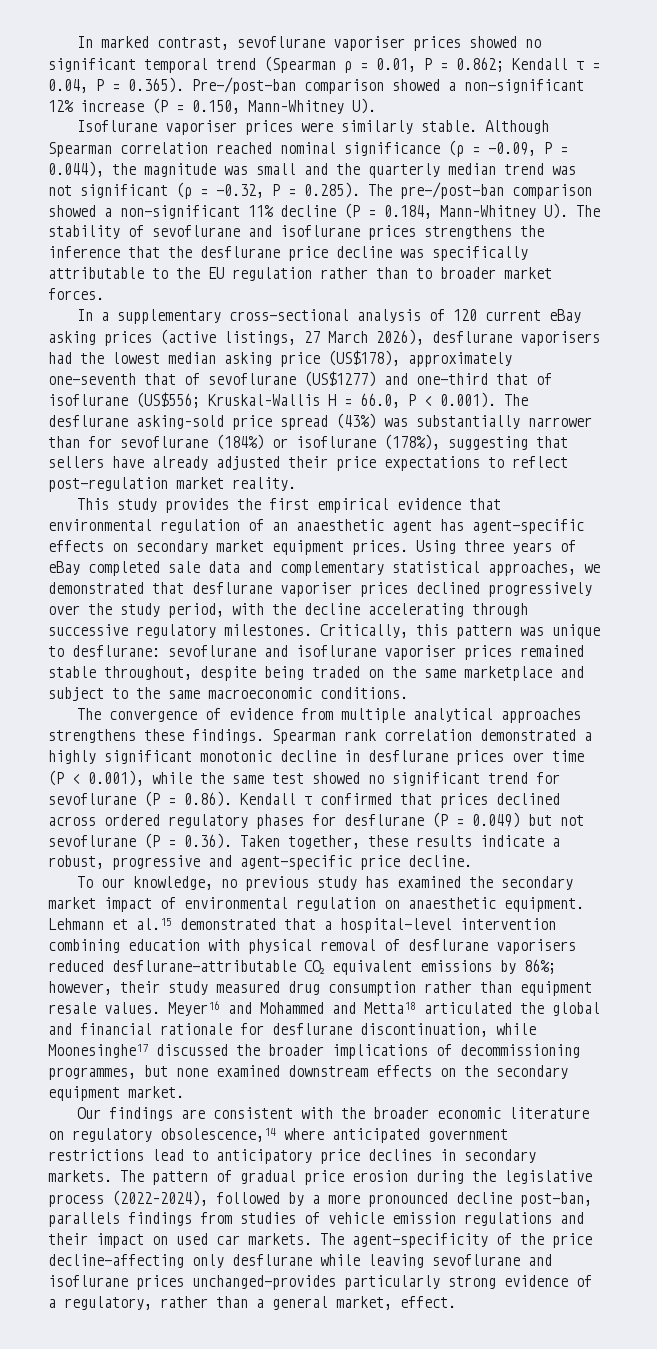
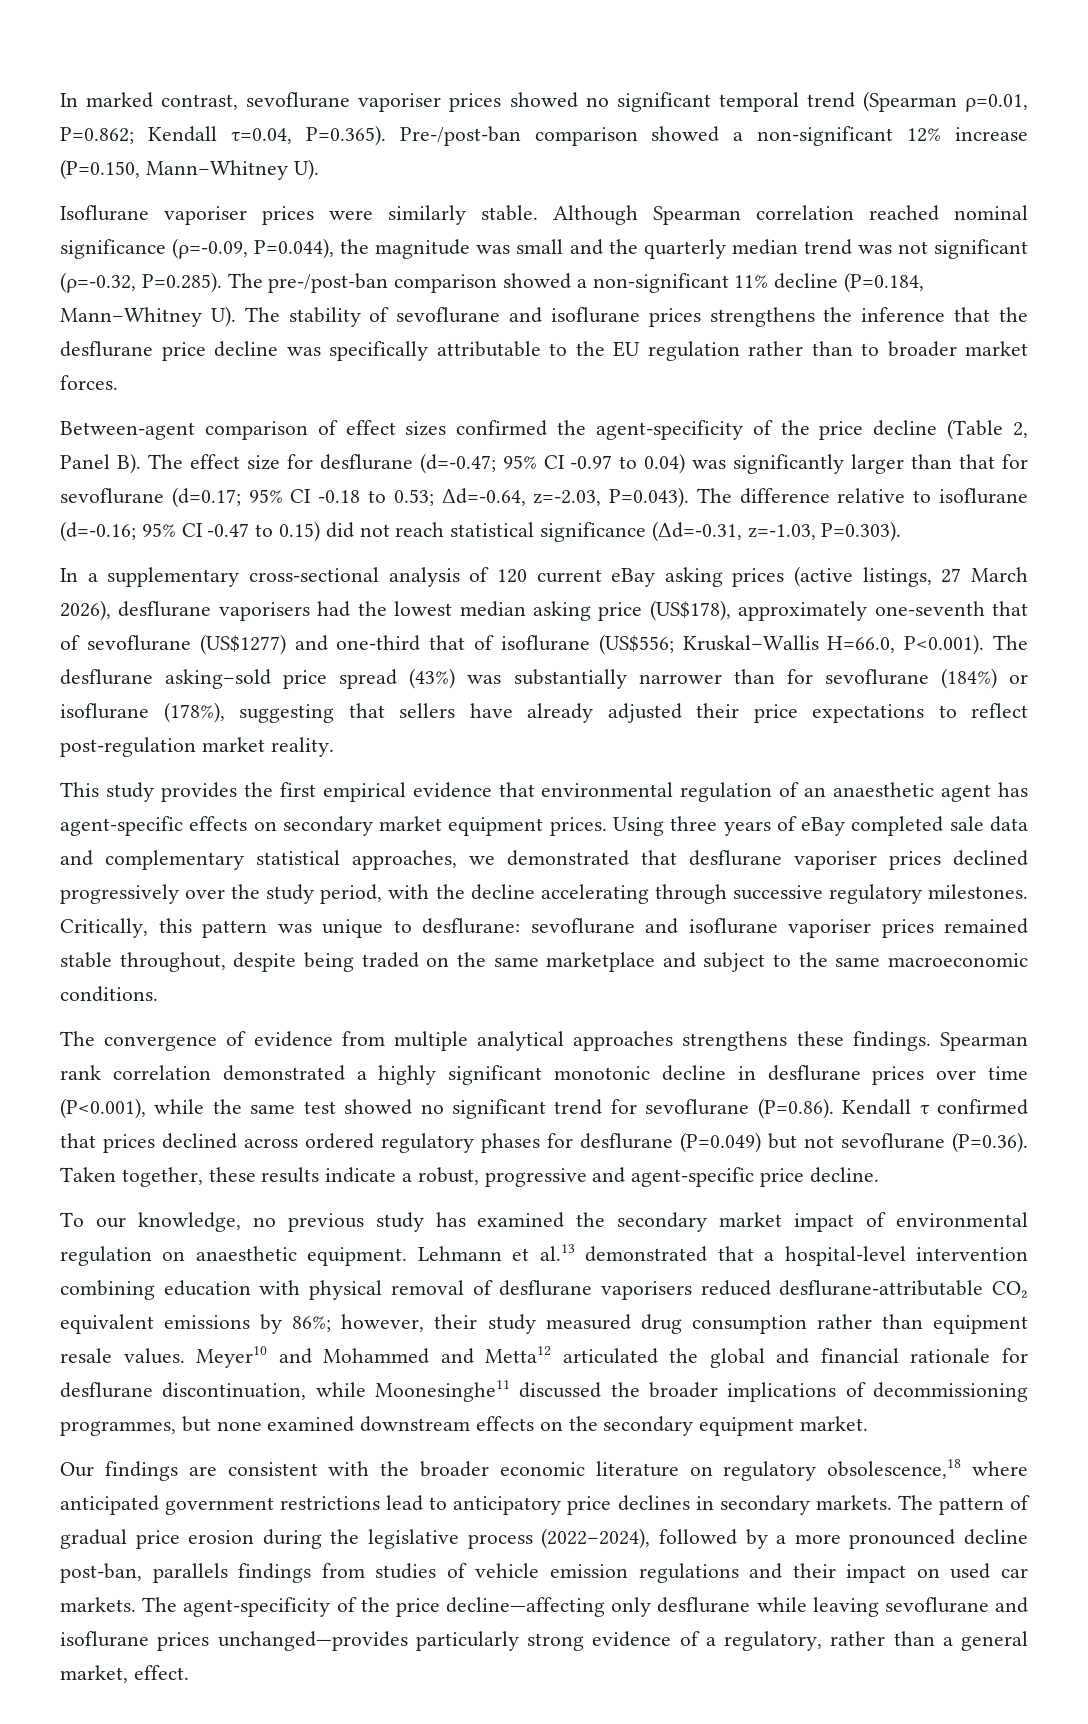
- In marked contrast, sevoflurane vaporiser prices showed no significant temporal trend (Spearman ρ = 0.01, P = 0.862; Kendall τ = 0.04, P = 0.365). Pre-/post-ban comparison showed a non-significant 12% increase (P = 0.150, Mann–Whitney U).
+ In marked contrast, sevoflurane vaporiser prices showed no significant temporal trend (Spearman ρ=0.01, P=0.862; Kendall τ=0.04, P=0.365). Pre-/post-ban comparison showed a non-significant 12% increase (P=0.150, Mann–Whitney U).
- Although Spearman correlation reached nominal significance (ρ = -0.09, P = 0.044), the magnitude was small and the quarterly median trend was not significant (ρ = -0.32, P = 0.285). The pre-/post-ban comparison showed a non-significant 11% decline (P = 0.184, Mann–Whitney U). The stability of sevoflurane and isoflurane prices strengthens the inference that the desflurane price decline was specifically attributable to the EU regulation rather than to broader market forces.
+ Although Spearman correlation reached nominal significance (ρ=-0.09, P=0.044), the magnitude was small and the quarterly median trend was not significant (ρ=-0.32, P=0.285). The pre-/post-ban comparison showed a non-significant 11% decline (P=0.184, Mann–Whitney U). The stability of sevoflurane and isoflurane prices strengthens the inference that the desflurane price decline was specifically attributable to the EU regulation rather than to broader market forces.
+ Between-agent comparison of effect sizes confirmed the agent-specificity of the price decline (Table 2, Panel B). The effect size for desflurane (d=-0.47; 95% CI -0.97 to 0.04) was significantly larger than that for sevoflurane (d=0.17; 95% CI -0.18 to 0.53; Δd=-0.64, z=-2.03, P=0.043). The difference relative to isoflurane (d=-0.16; 95% CI -0.47 to 0.15) did not reach statistical significance (Δd=-0.31, z=-1.03, P=0.303).
- Kruskal–Wallis H = 66.0, P < 0.001). The desflurane asking–sold price spread (43%) was substantially narrower than for sevoflurane (184%) or isoflurane (178%), suggesting that sellers have already adjusted their price expectations to reflect post-regulation market reality.
+ Kruskal–Wallis H=66.0, P<0.001). The desflurane asking–sold price spread (43%) was substantially narrower than for sevoflurane (184%) or isoflurane (178%), suggesting that sellers have already adjusted their price expectations to reflect post-regulation market reality.
- Spearman rank correlation demonstrated a highly significant monotonic decline in desflurane prices over time (P < 0.001), while the same test showed no significant trend for sevoflurane (P = 0.86). Kendall τ confirmed that prices declined across ordered regulatory phases for desflurane (P = 0.049) but not sevoflurane (P = 0.36). Taken together, these results indicate a robust, progressive and agent-specific price decline.
+ Spearman rank correlation demonstrated a highly significant monotonic decline in desflurane prices over time (P<0.001), while the same test showed no significant trend for sevoflurane (P=0.86). Kendall τ confirmed that prices declined across ordered regulatory phases for desflurane (P=0.049) but not sevoflurane (P=0.36). Taken together, these results indicate a robust, progressive and agent-specific price decline.
- Lehmann et al.15 demonstrated that a hospital-level intervention combining education with physical removal of desflurane vaporisers reduced desflurane-attributable CO₂ equivalent emissions by 86%; however, their study measured drug consumption rather than equipment resale values.
+ Lehmann et al.13 demonstrated that a hospital-level intervention combining education with physical removal of desflurane vaporisers reduced desflurane-attributable CO₂ equivalent emissions by 86%; however, their study measured drug consumption rather than equipment resale values.
- Meyer16 and Mohammed and Metta18 articulated the global and financial rationale for desflurane discontinuation, while Moonesinghe17 discussed the broader implications of decommissioning programmes, but none examined downstream effects on the secondary equipment market.
+ Meyer10 and Mohammed and Metta12 articulated the global and financial rationale for desflurane discontinuation, while Moonesinghe11 discussed the broader implications of decommissioning programmes, but none examined downstream effects on the secondary equipment market.
- Our findings are consistent with the broader economic literature on regulatory obsolescence,14 where anticipated government restrictions lead to anticipatory price declines in secondary markets.
+ Our findings are consistent with the broader economic literature on regulatory obsolescence,18 where anticipated government restrictions lead to anticipatory price declines in secondary markets.

